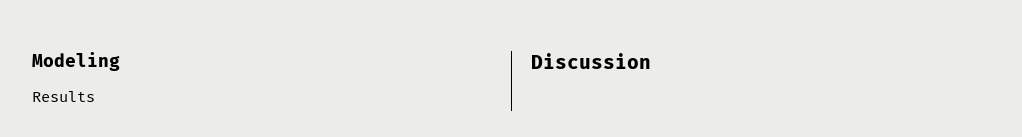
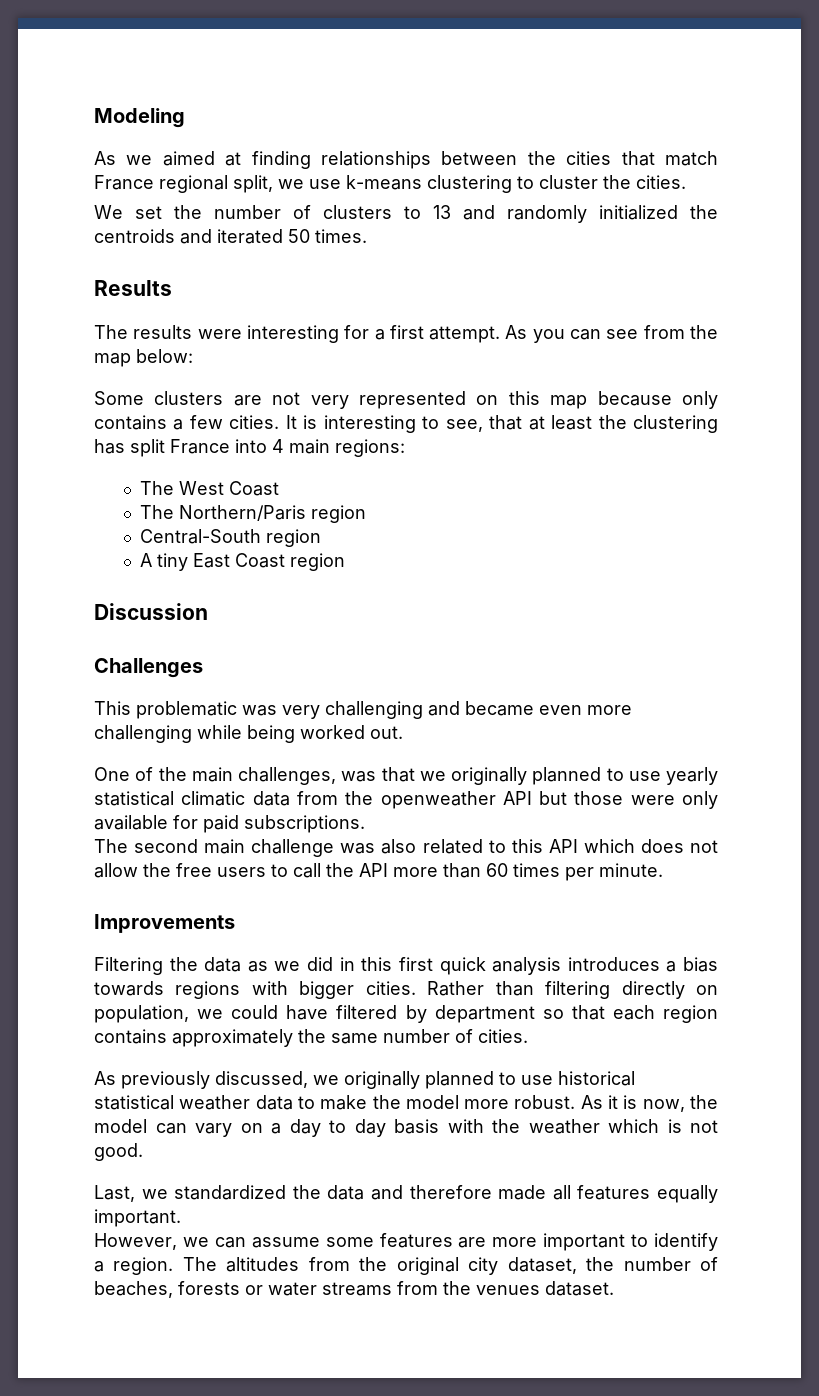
+ As we aimed at finding relationships between the cities that match France regional split, we use k-means clustering to cluster the cities.
+ We set the number of clusters to 13 and randomly initialized the centroids and iterated 50 times.
  Results
+ The results were interesting for a first attempt. As you can see from the map below:
+ Some clusters are not very represented on this map because only contains a few cities. It is interesting to see, that at least the clustering has split France into 4 main regions:
+ The West Coast
+ The Northern/Paris region
+ Central-South region
+ A tiny East Coast region
  Discussion
+ Challenges
+ This problematic was very challenging and became even more challenging while being worked out.
+ One of the main challenges, was that we originally planned to use yearly statistical climatic data from the openweather API but those were only available for paid subscriptions.
+ The second main challenge was also related to this API which does not allow the free users to call the API more than 60 times per minute.
+ Improvements
+ Filtering the data as we did in this first quick analysis introduces a bias towards regions with bigger cities. Rather than filtering directly on population, we could have filtered by department so that each region contains approximately the same number of cities.
+ As previously discussed, we originally planned to use historical statistical weather data to make the model more robust. As it is now, the model can vary on a day to day basis with the weather which is not good.
+ Last, we standardized the data and therefore made all features equally important.
+ However, we can assume some features are more important to identify a region. The altitudes from the original city dataset, the number of beaches, forests or water streams from the venues dataset.

